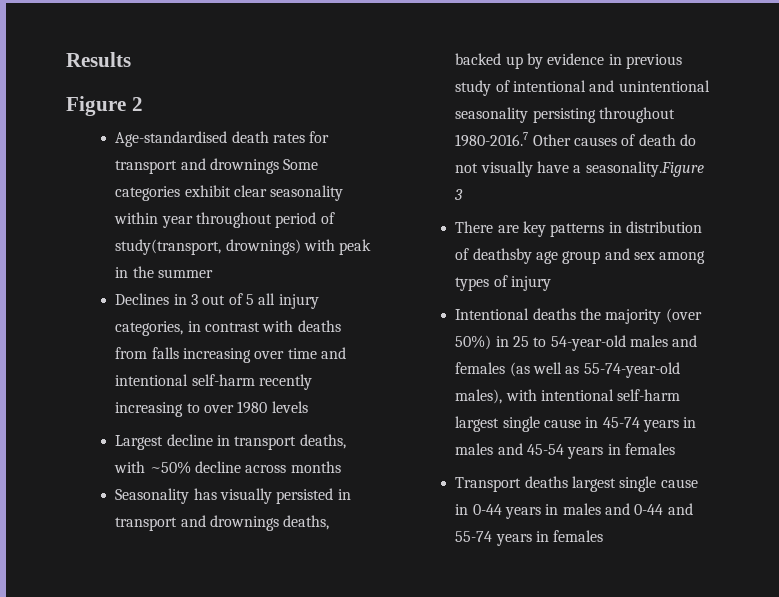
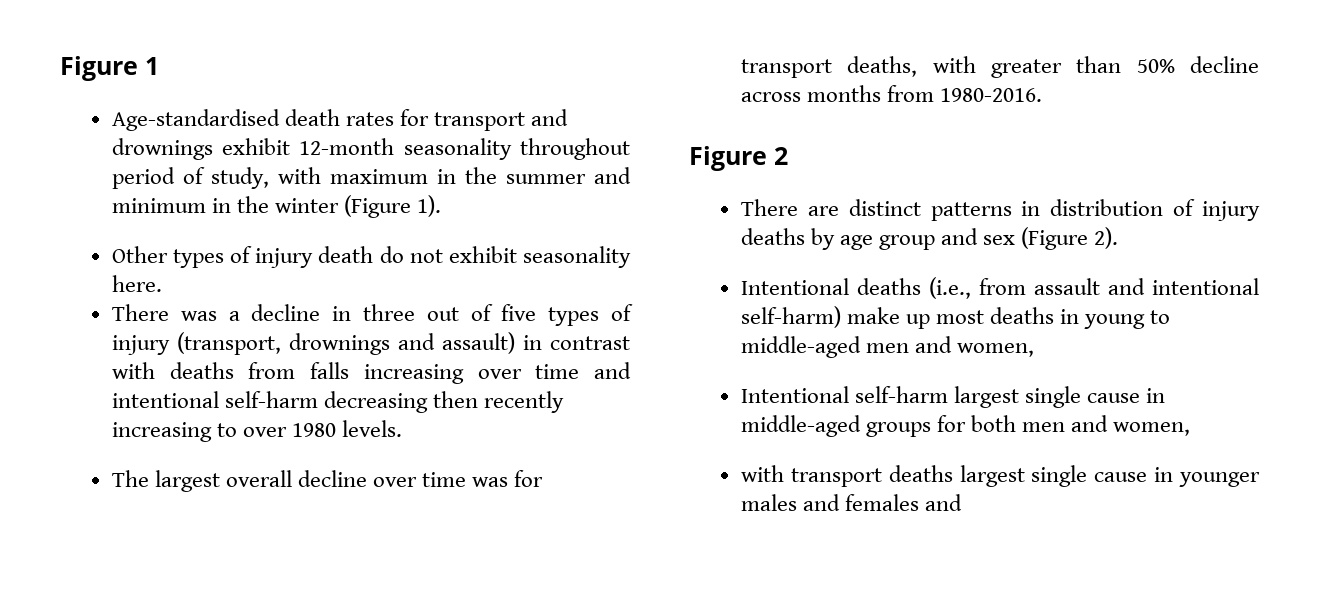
- Results
- Figure 2
+ Figure 1
- Age-standardised death rates for transport and drownings Some categories exhibit clear seasonality within year throughout period of study(transport, drownings) with peak in the summer
- Declines in 3 out of 5 all injury categories, in contrast with deaths from falls increasing over time and intentional self-harm recently increasing to over 1980 levels
- Largest decline in transport deaths, with ~50% decline across months
- Seasonality has visually persisted in transport and drownings deaths, backed up by evidence in previous study of intentional and unintentional seasonality persisting throughout 1980-2016.7 Other causes of death do not visually have a seasonality.Figure 3
+ Age-standardised death rates for transport and drownings exhibit 12-month seasonality throughout period of study, with maximum in the summer and minimum in the winter (Figure 1).
+ Other types of injury death do not exhibit seasonality here.
+ There was a decline in three out of five types of injury (transport, drownings and assault) in contrast with deaths from falls increasing over time and intentional self-harm decreasing then recently increasing to over 1980 levels.
+ The largest overall decline over time was for transport deaths, with greater than 50% decline across months from 1980-2016.
+ Figure 2
- There are key patterns in distribution of deathsby age group and sex among types of injury
- Intentional deaths the majority (over 50%) in 25 to 54-year-old males and females (as well as 55-74-year-old males), with intentional self-harm largest single cause in 45-74 years in males and 45-54 years in females
- Transport deaths largest single cause in 0-44 years in males and 0-44 and 55-74 years in females
+ There are distinct patterns in distribution of injury deaths by age group and sex (Figure 2).
+ Intentional deaths (i.e., from assault and intentional self-harm) make up most deaths in young to middle-aged men and women,
+ Intentional self-harm largest single cause in middle-aged groups for both men and women,
+ with transport deaths largest single cause in younger males and females and

